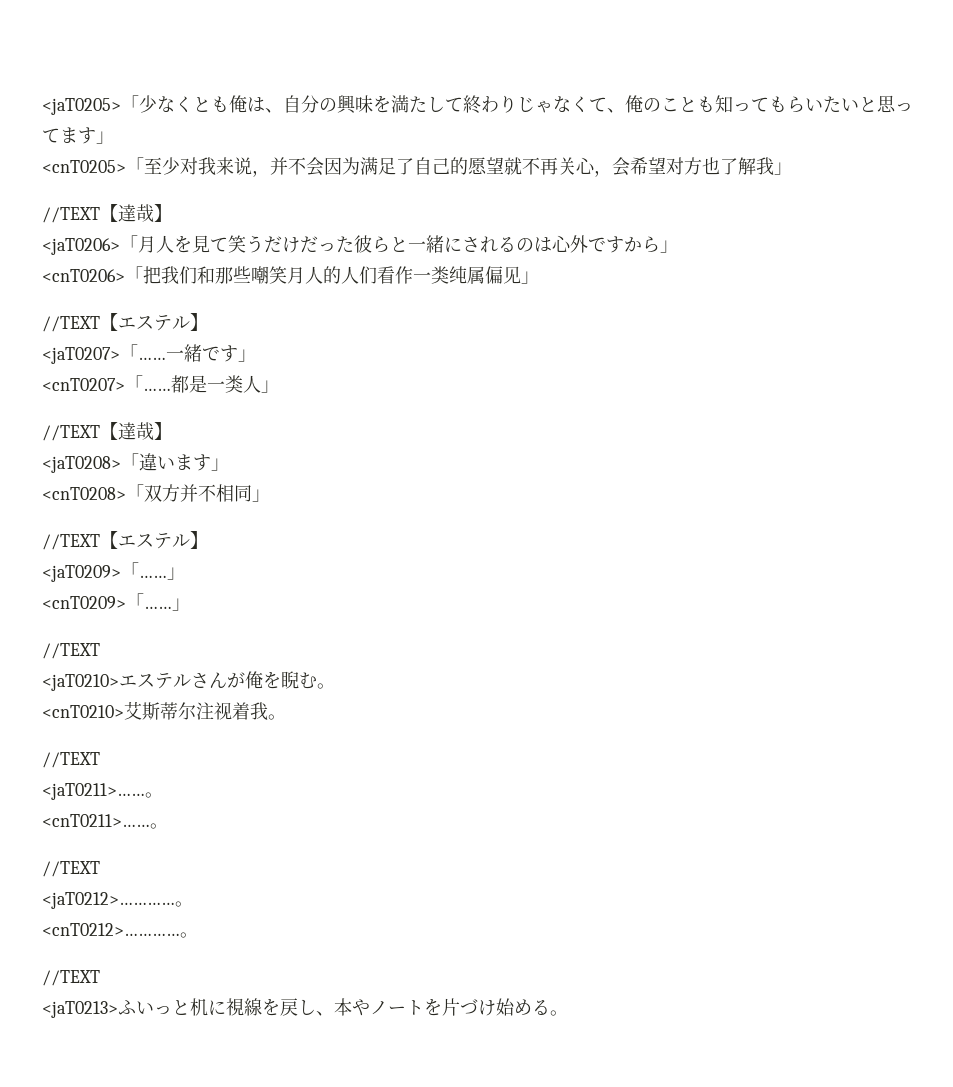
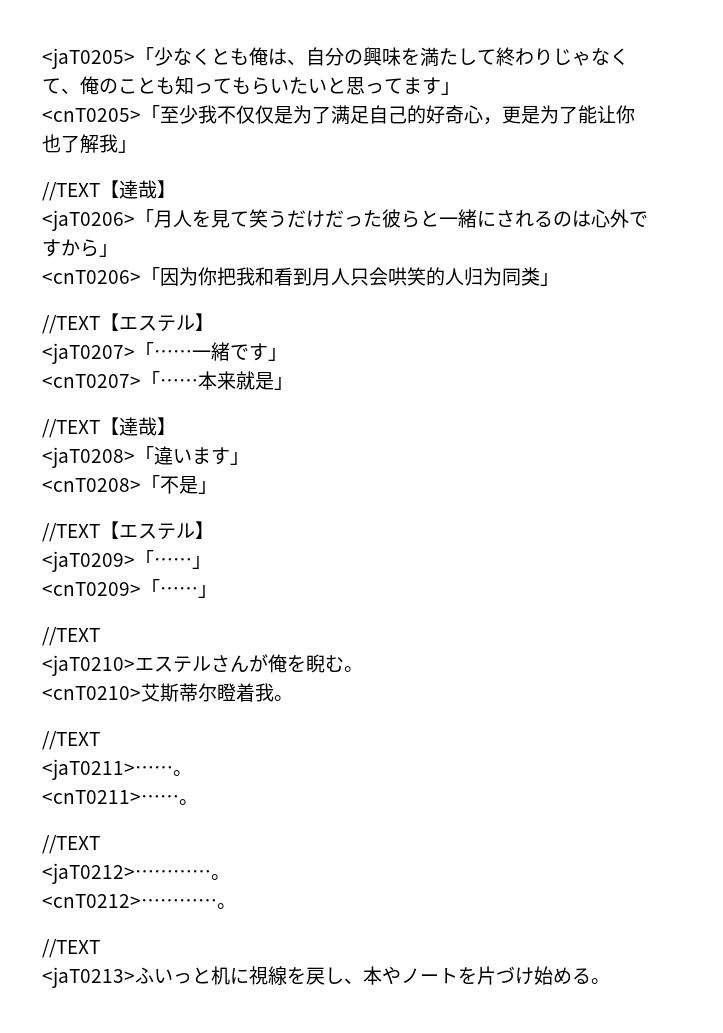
- <cnT0205>「至少对我来说，并不会因为满足了自己的愿望就不再关心，会希望对方也了解我」
+ <cnT0205>「至少我不仅仅是为了满足自己的好奇心，更是为了能让你也了解我」
- <cnT0206>「把我们和那些嘲笑月人的人们看作一类纯属偏见」
+ <cnT0206>「因为你把我和看到月人只会哄笑的人归为同类」
- 都是一类人」
+ 本来就是」
- <cnT0208>「双方并不相同」
+ <cnT0208>「不是」
- <cnT0210>艾斯蒂尔注视着我。
+ <cnT0210>艾斯蒂尔瞪着我。

